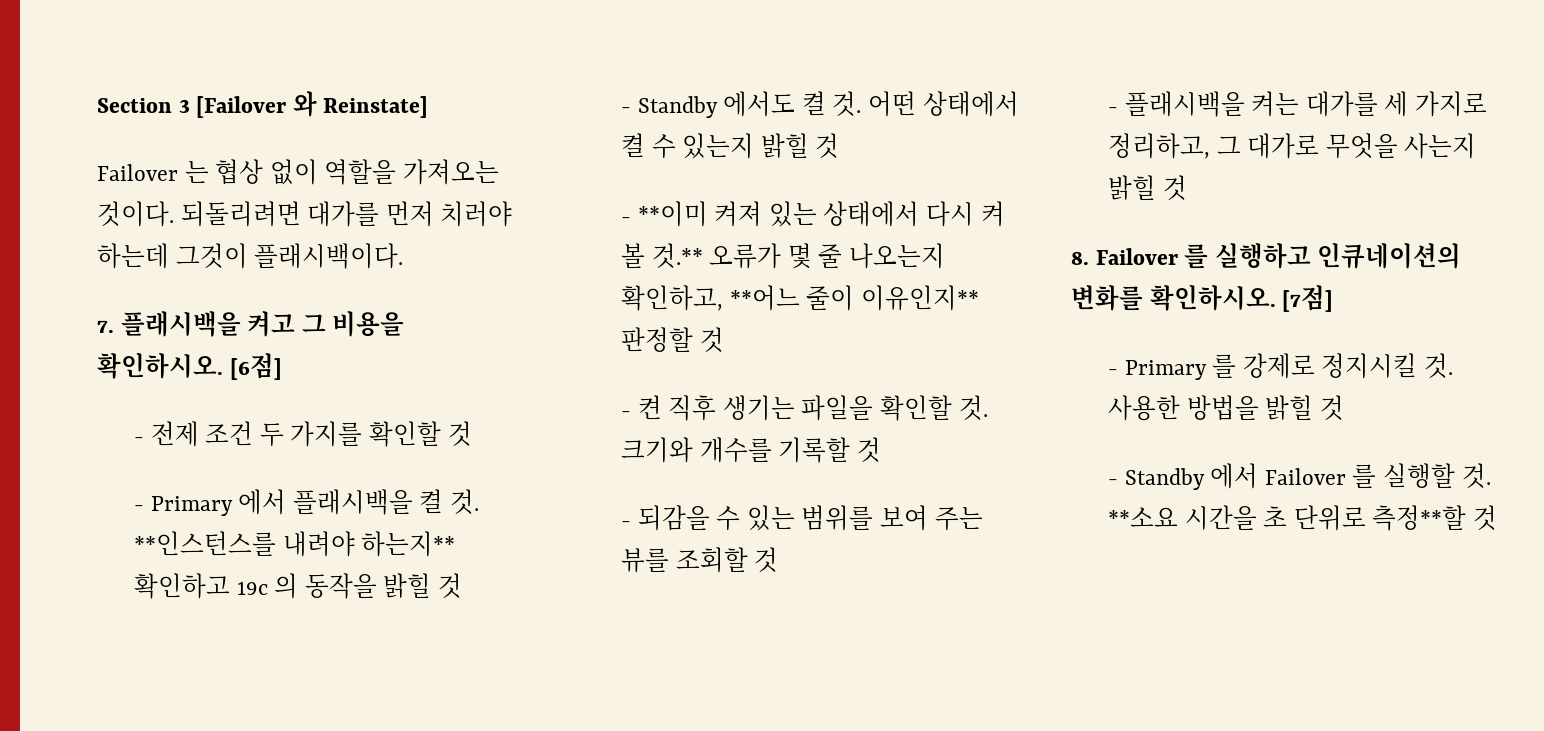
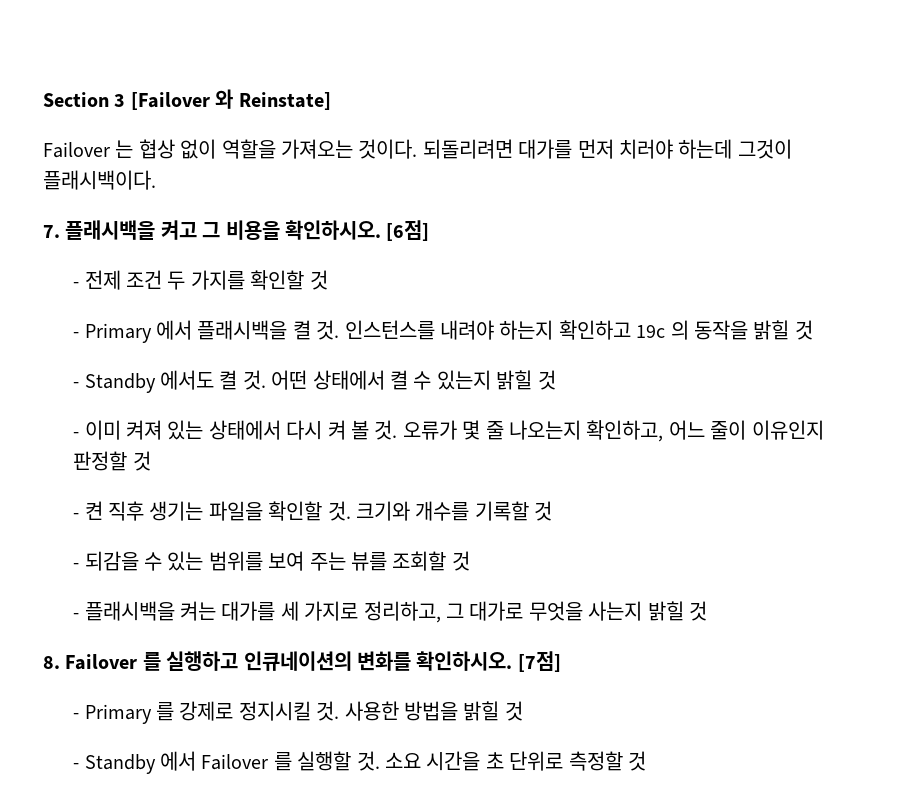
- **인스턴스를 내려야 하는지** 확인하고 19c 의 동작을 밝힐 것
+ 인스턴스를 내려야 하는지 확인하고 19c 의 동작을 밝힐 것
- - **이미 켜져 있는 상태에서 다시 켜 볼 것.** 오류가 몇 줄 나오는지 확인하고, **어느 줄이 이유인지** 판정할 것
+ - 이미 켜져 있는 상태에서 다시 켜 볼 것. 오류가 몇 줄 나오는지 확인하고, 어느 줄이 이유인지 판정할 것
- **소요 시간을 초 단위로 측정**할 것
+ 소요 시간을 초 단위로 측정할 것

